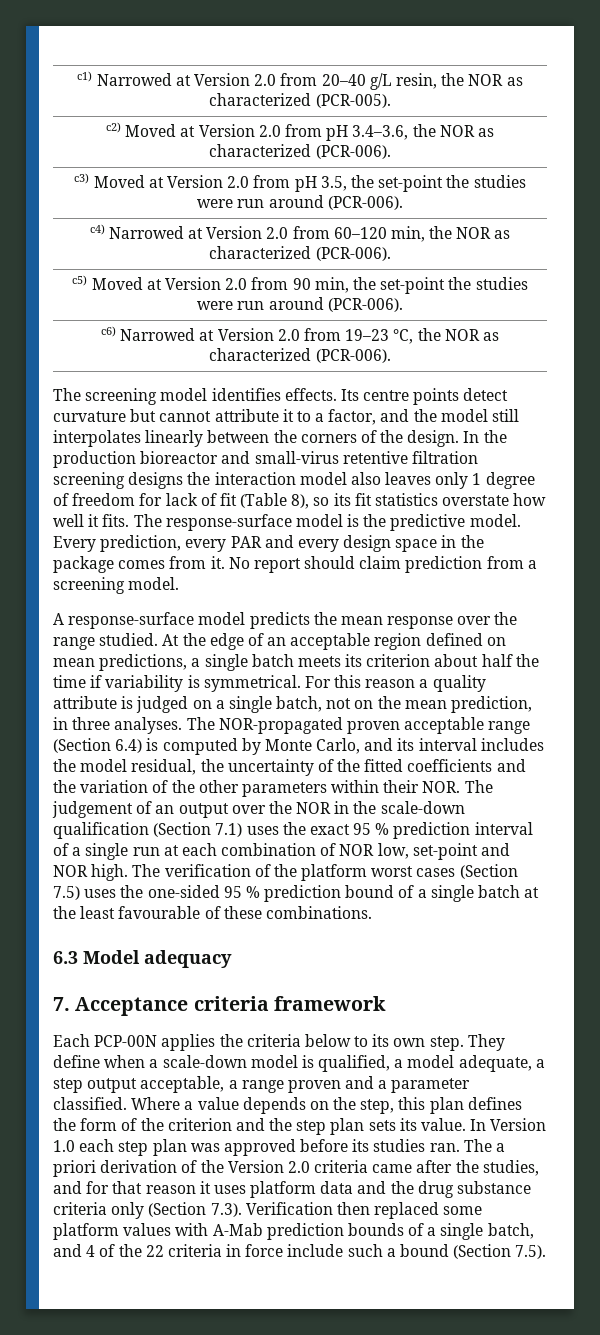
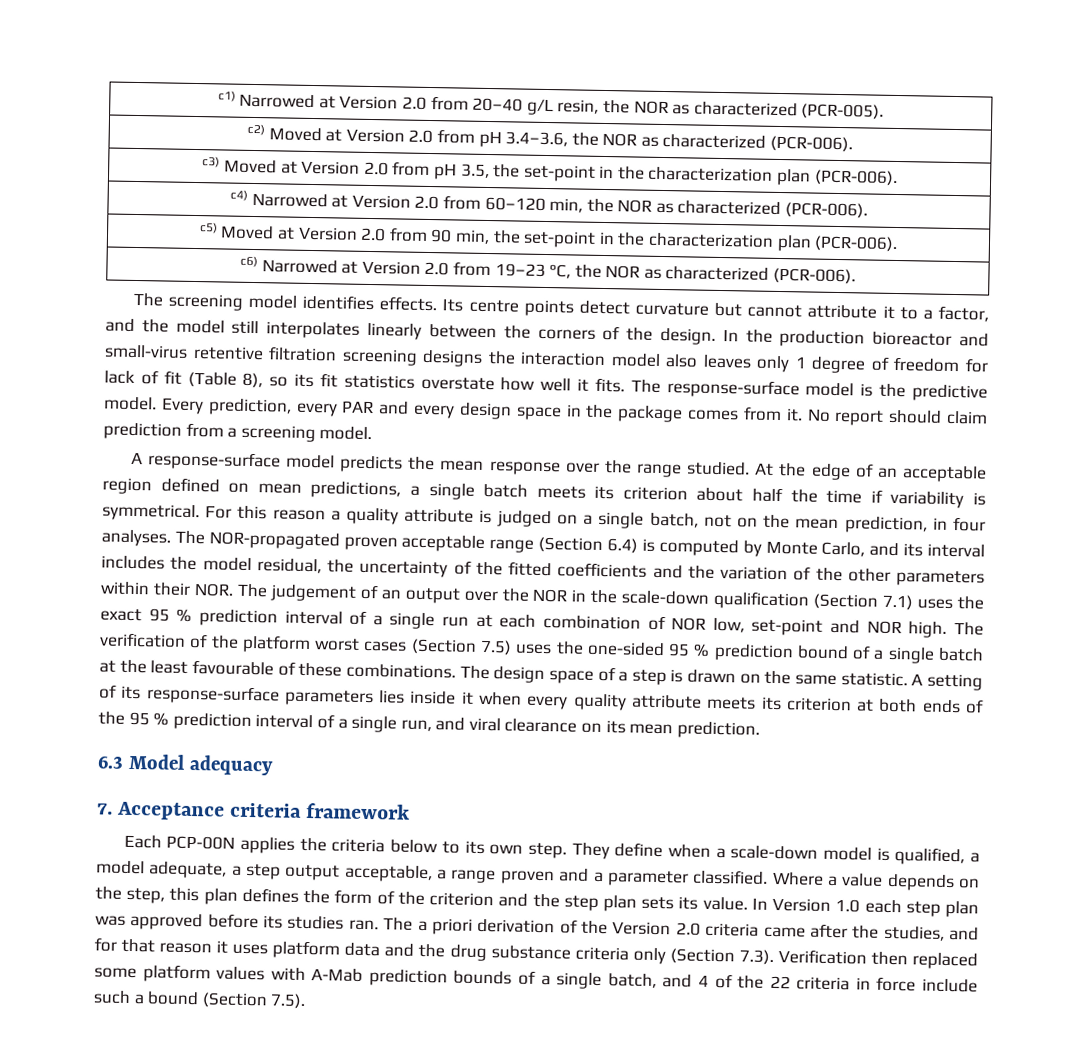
- c3) Moved at Version 2.0 from pH 3.5, the set-point the studies were run around (PCR-006).
+ c3) Moved at Version 2.0 from pH 3.5, the set-point in the characterization plan (PCR-006).
- c5) Moved at Version 2.0 from 90 min, the set-point the studies were run around (PCR-006).
+ c5) Moved at Version 2.0 from 90 min, the set-point in the characterization plan (PCR-006).
- For this reason a quality attribute is judged on a single batch, not on the mean prediction, in three analyses.
+ For this reason a quality attribute is judged on a single batch, not on the mean prediction, in four analyses.
+ The design space of a step is drawn on the same statistic. A setting of its response-surface parameters lies inside it when every quality attribute meets its criterion at both ends of the 95 % prediction interval of a single run, and viral clearance on its mean prediction.

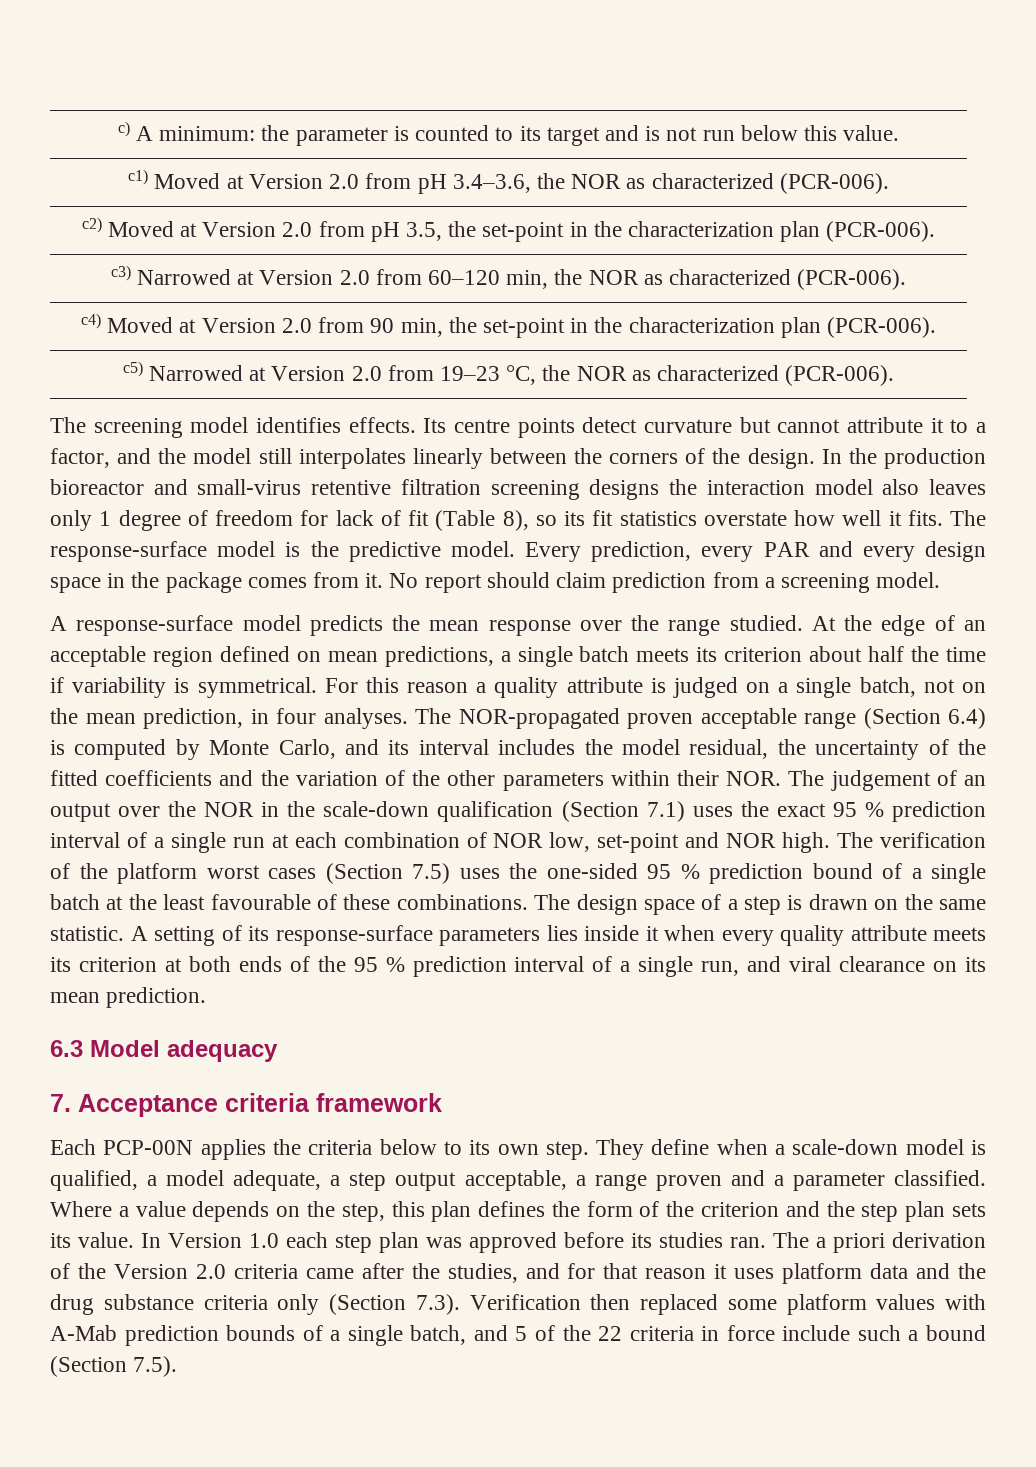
- c1) Narrowed at Version 2.0 from 20–40 g/L resin, the NOR as characterized (PCR-005).
- c2) Moved at Version 2.0 from pH 3.4–3.6, the NOR as characterized (PCR-006).
+ c) A minimum: the parameter is counted to its target and is not run below this value.
+ c1) Moved at Version 2.0 from pH 3.4–3.6, the NOR as characterized (PCR-006).
- c3) Moved at Version 2.0 from pH 3.5, the set-point in the characterization plan (PCR-006).
+ c2) Moved at Version 2.0 from pH 3.5, the set-point in the characterization plan (PCR-006).
- c4) Narrowed at Version 2.0 from 60–120 min, the NOR as characterized (PCR-006).
+ c3) Narrowed at Version 2.0 from 60–120 min, the NOR as characterized (PCR-006).
- c5) Moved at Version 2.0 from 90 min, the set-point in the characterization plan (PCR-006).
+ c4) Moved at Version 2.0 from 90 min, the set-point in the characterization plan (PCR-006).
- c6) Narrowed at Version 2.0 from 19–23 °C, the NOR as characterized (PCR-006).
+ c5) Narrowed at Version 2.0 from 19–23 °C, the NOR as characterized (PCR-006).
- The a priori derivation of the Version 2.0 criteria came after the studies, and for that reason it uses platform data and the drug substance criteria only (Section 7.3). Verification then replaced some platform values with A-Mab prediction bounds of a single batch, and 4 of the 22 criteria in force include such a bound (Section 7.5).
+ The a priori derivation of the Version 2.0 criteria came after the studies, and for that reason it uses platform data and the drug substance criteria only (Section 7.3). Verification then replaced some platform values with A-Mab prediction bounds of a single batch, and 5 of the 22 criteria in force include such a bound (Section 7.5).

